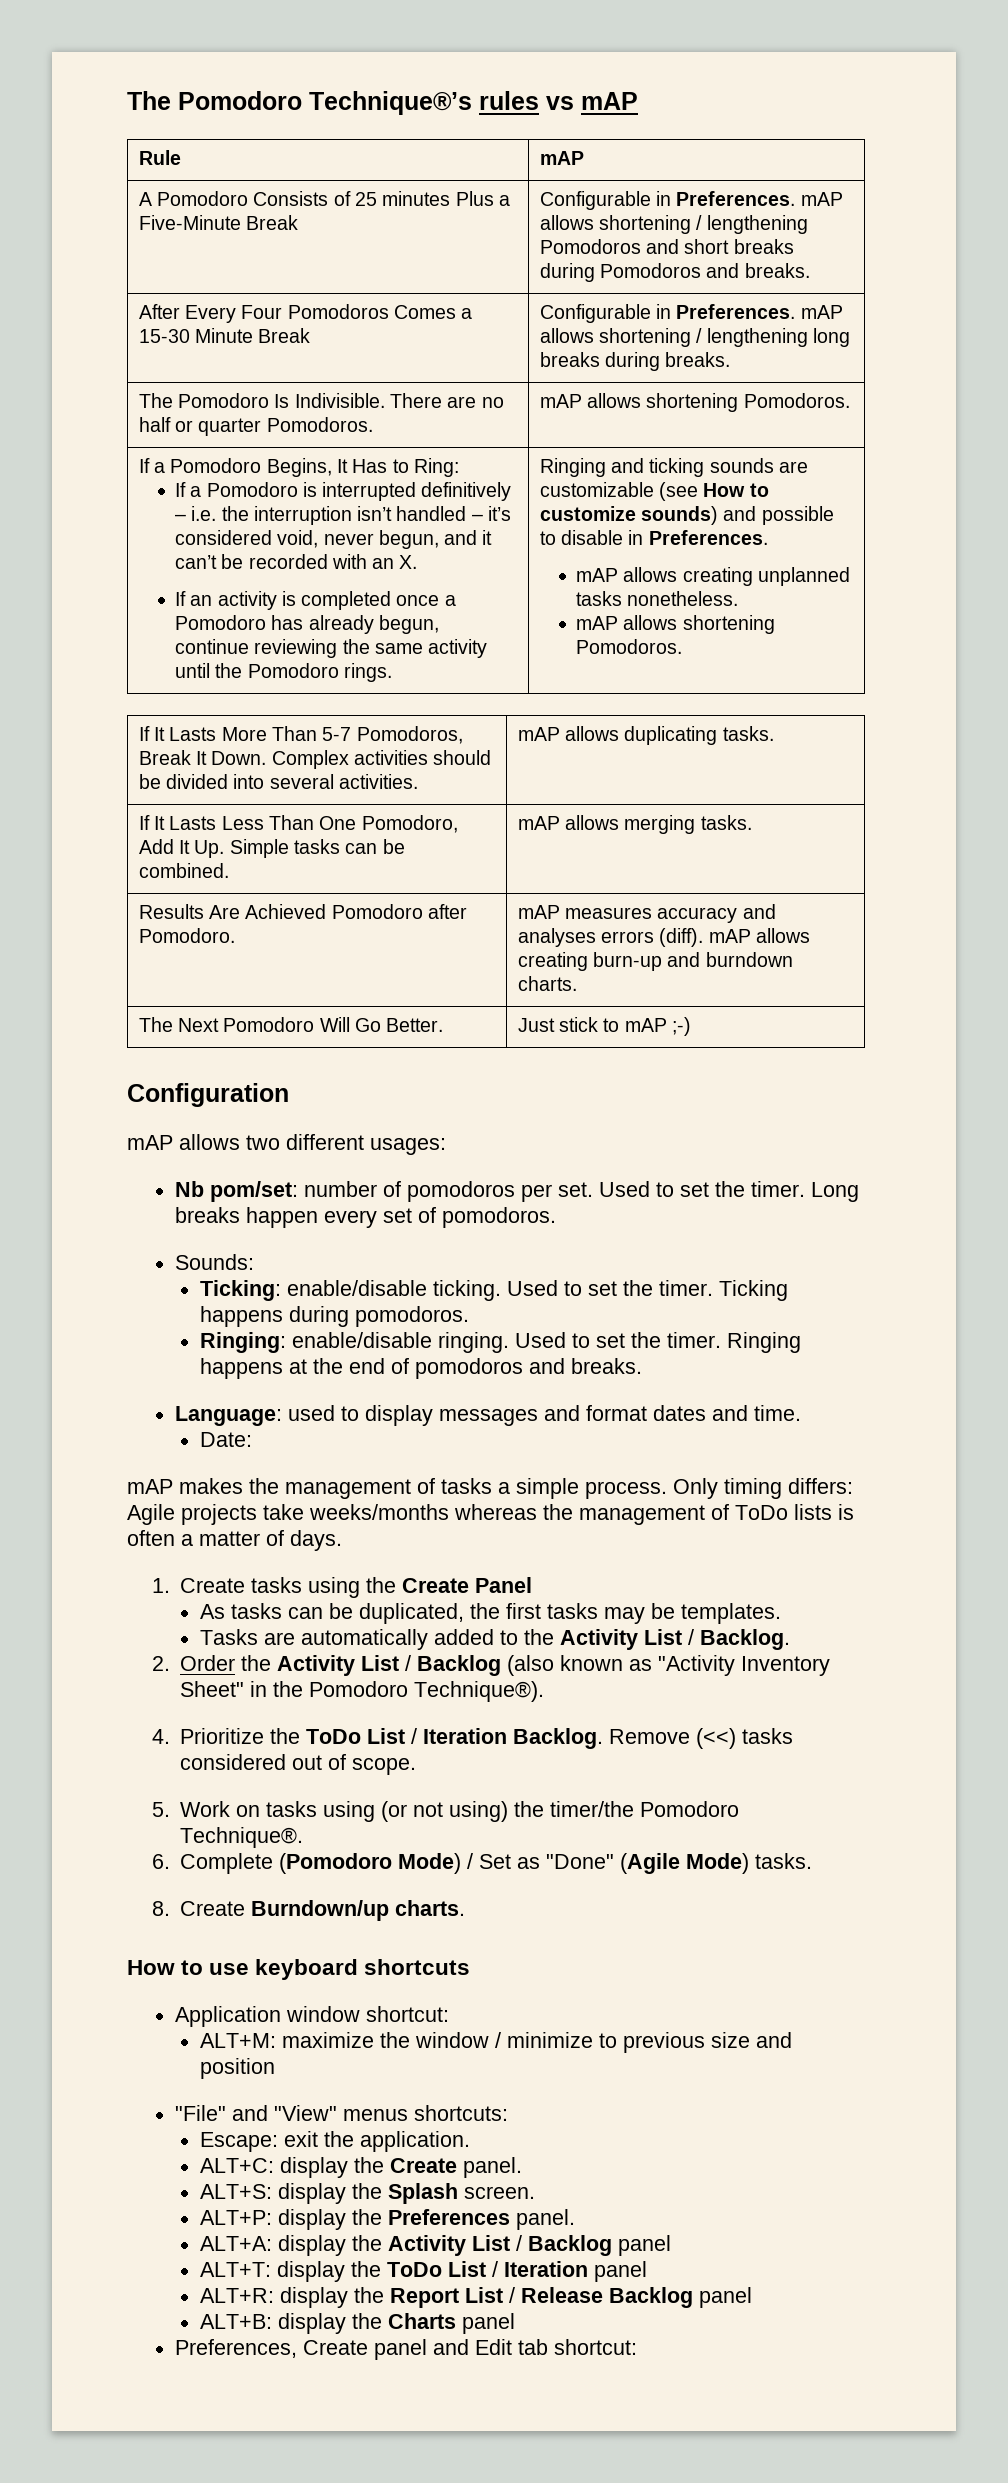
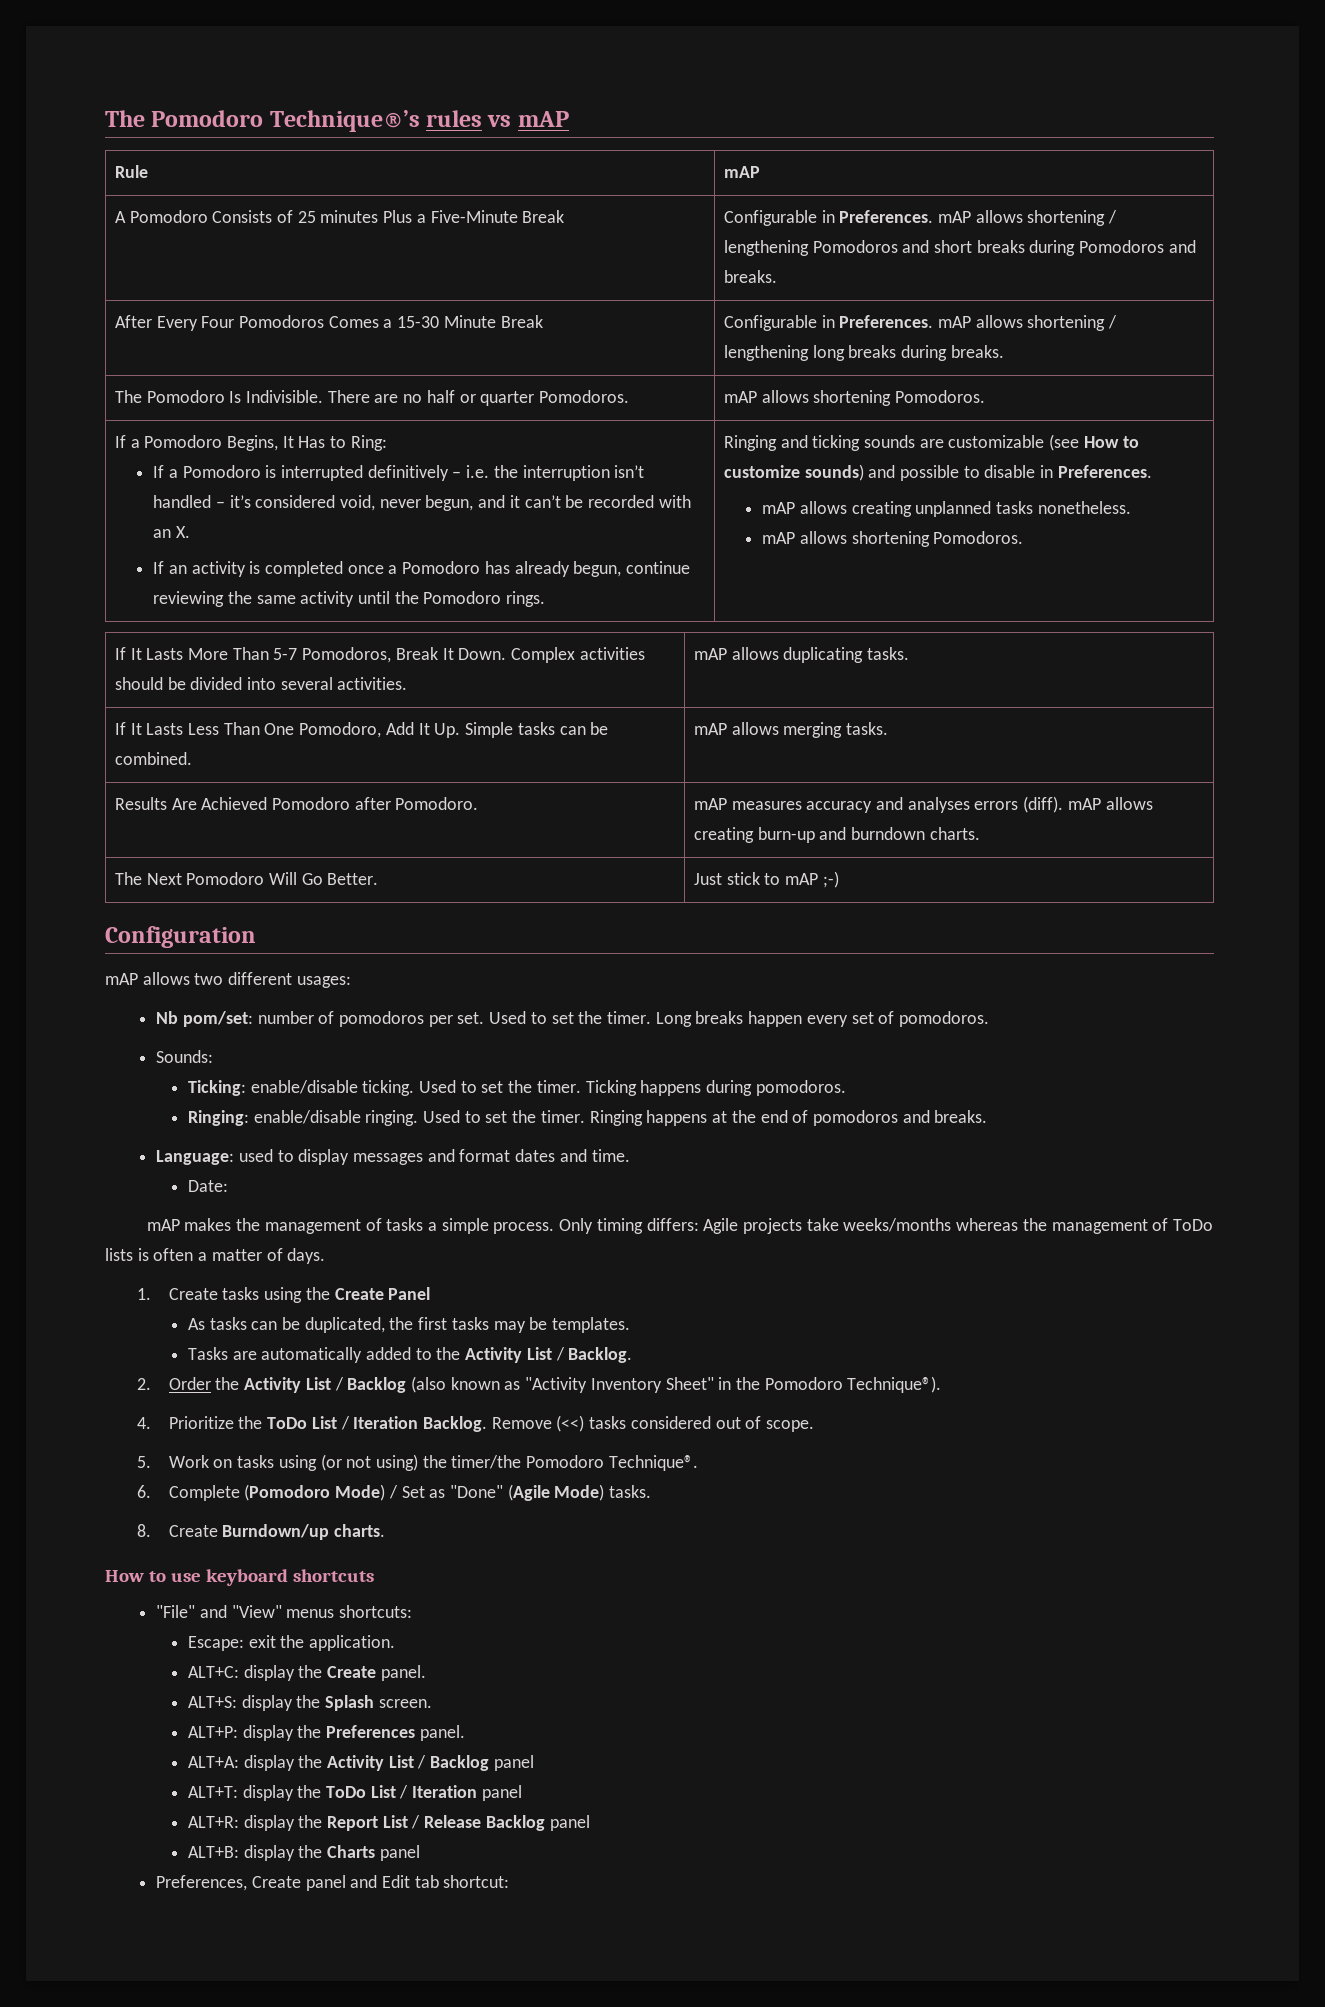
- Application window shortcut:
- ALT+M: maximize the window / minimize to previous size and position

